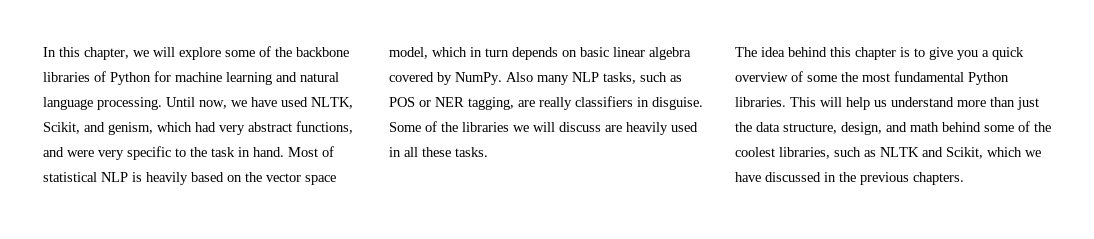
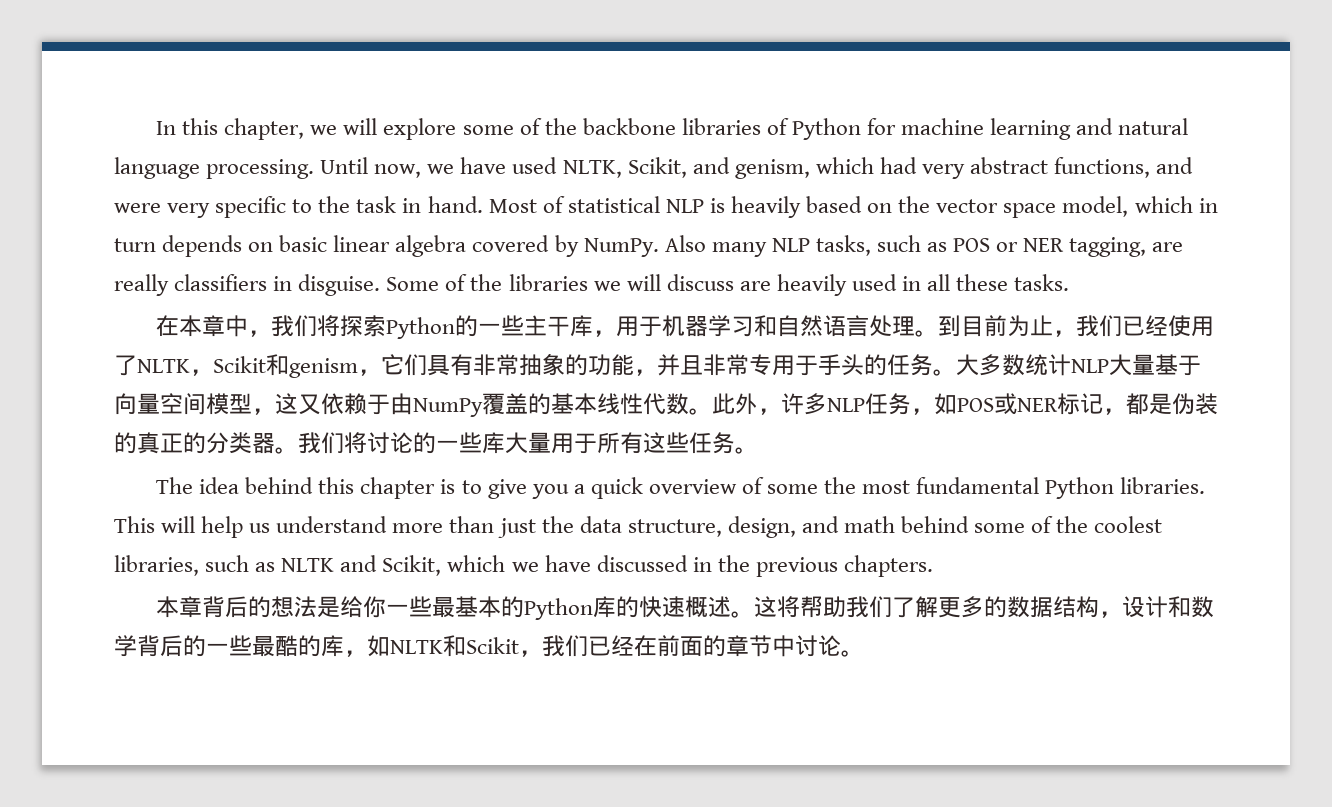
+ 在本章中，我们将探索Python的一些主干库，用于机器学习和自然语言处理。到目前为止，我们已经使用了NLTK，Scikit和genism，它们具有非常抽象的功能，并且非常专用于手头的任务。大多数统计NLP大量基于向量空间模型，这又依赖于由NumPy覆盖的基本线性代数。此外，许多NLP任务，如POS或NER标记，都是伪装的真正的分类器。我们将讨论的一些库大量用于所有这些任务。
+ 本章背后的想法是给你一些最基本的Python库的快速概述。这将帮助我们了解更多的数据结构，设计和数学背后的一些最酷的库，如NLTK和Scikit，我们已经在前面的章节中讨论。

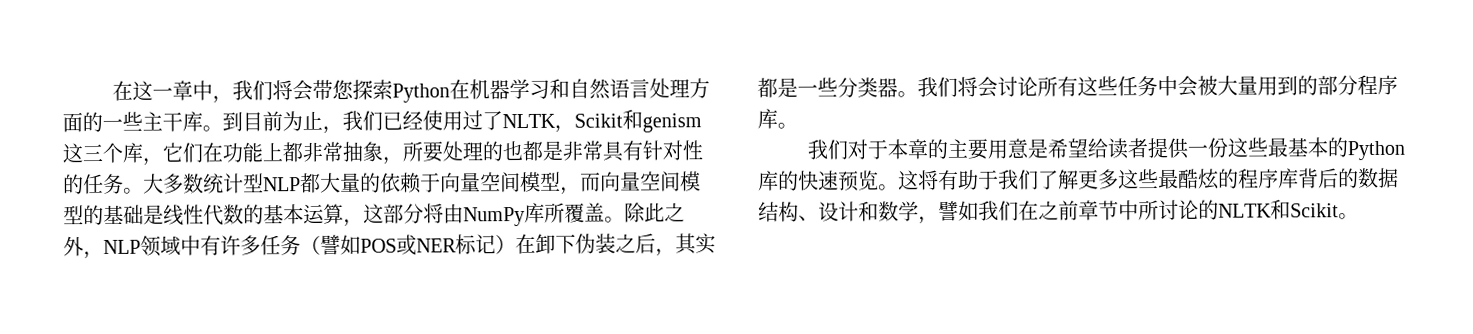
- In this chapter, we will explore some of the backbone libraries of Python for machine learning and natural language processing. Until now, we have used NLTK, Scikit, and genism, which had very abstract functions, and were very specific to the task in hand. Most of statistical NLP is heavily based on the vector space model, which in turn depends on basic linear algebra covered by NumPy. Also many NLP tasks, such as POS or NER tagging, are really classifiers in disguise. Some of the libraries we will discuss are heavily used in all these tasks.
- 在本章中，我们将探索Python的一些主干库，用于机器学习和自然语言处理。
+ 在这一章中，我们将会带您探索Python在机器学习和自然语言处理方面的一些主干库。
- 到目前为止，我们已经使用了NLTK，Scikit和genism，它们具有非常抽象的功能，并且非常专用于手头的任务。
+ 到目前为止，我们已经使用过了NLTK，Scikit和genism这三个库，它们在功能上都非常抽象，所要处理的也都是非常具有针对性的任务。
- 大多数统计NLP大量基于向量空间模型，这又依赖于由NumPy覆盖的基本线性代数。此外，许多NLP任务，如POS或NER标记，都是伪装的真正的分类器。我们将讨论的一些库大量用于所有这些任务。
- The idea behind this chapter is to give you a quick overview of some the most fundamental Python libraries. This will help us understand more than just the data structure, design, and math behind some of the coolest libraries, such as NLTK and Scikit, which we have discussed in the previous chapters.
- 本章背后的想法是给你一些最基本的Python库的快速概述。这将帮助我们了解更多的数据结构，设计和数学背后的一些最酷的库，如NLTK和Scikit，我们已经在前面的章节中讨论。
+ 大多数统计型NLP都大量的依赖于向量空间模型，而向量空间模型的基础是线性代数的基本运算，这部分将由NumPy库所覆盖。除此之外，NLP领域中有许多任务（譬如POS或NER标记）在卸下伪装之后，其实都是一些分类器。我们将会讨论所有这些任务中会被大量用到的部分程序库。
+ 我们对于本章的主要用意是希望给读者提供一份这些最基本的Python库的快速预览。这将有助于我们了解更多这些最酷炫的程序库背后的数据结构、设计和数学，譬如我们在之前章节中所讨论的NLTK和Scikit。

